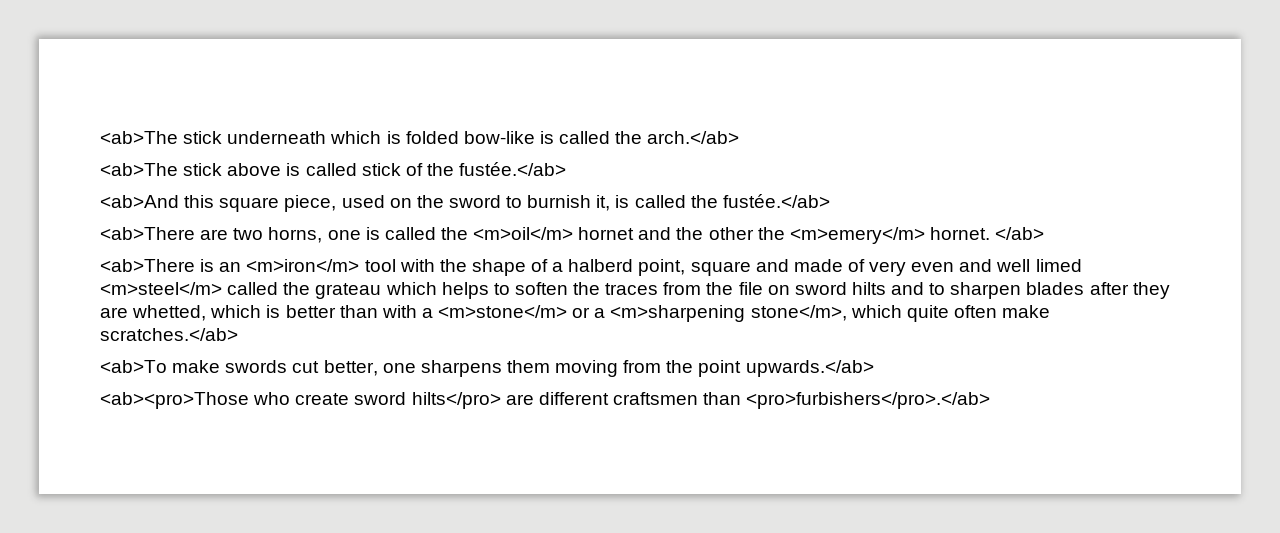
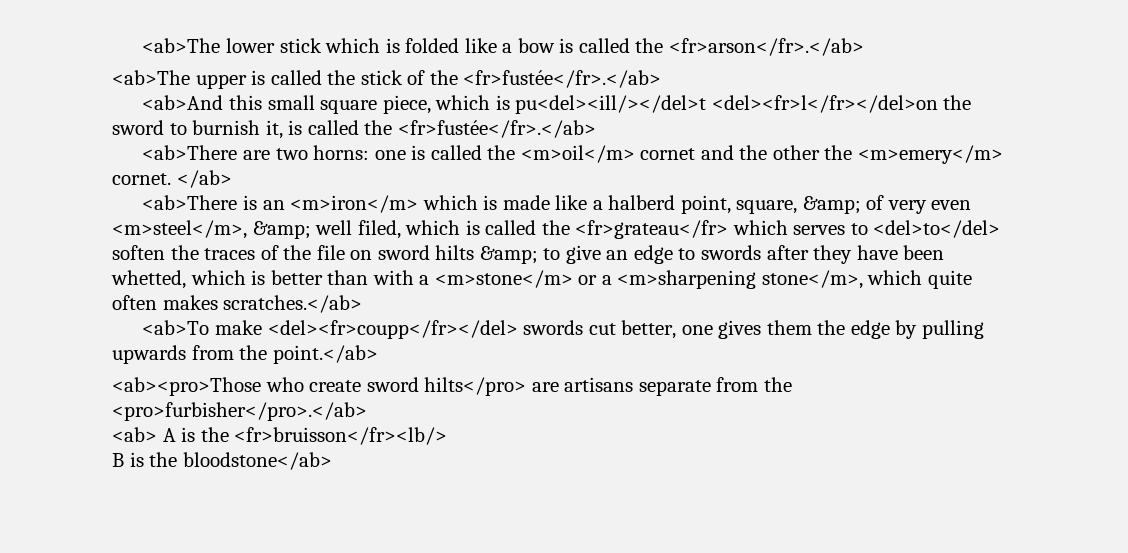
- <ab>The stick underneath which is folded bow-like is called the arch.</ab>
- <ab>The stick above is called stick of the fustée.</ab>
+ <ab>The lower stick which is folded like a bow is called the <fr>arson</fr>.</ab>
+ <ab>The upper is called the stick of the <fr>fustée</fr>.</ab>
- <ab>And this square piece, used on the sword to burnish it, is called the fustée.</ab>
+ <ab>And this small square piece, which is pu<del><ill/></del>t <del><fr>l</fr></del>on the sword to burnish it, is called the <fr>fustée</fr>.</ab>
- <ab>There are two horns, one is called the <m>oil</m> hornet and the other the <m>emery</m> hornet.
+ <ab>There are two horns: one is called the <m>oil</m> cornet and the other the <m>emery</m> cornet.
- <ab>There is an <m>iron</m> tool with the shape of a halberd point, square and made of very even and well limed <m>steel</m> called the grateau which helps to soften the traces from the file on sword hilts and to sharpen blades after they are whetted, which is better than with a <m>stone</m> or a <m>sharpening stone</m>, which quite often make scratches.</ab>
+ <ab>There is an <m>iron</m> which is made like a halberd point, square, &amp; of very even <m>steel</m>, &amp; well filed, which is called the <fr>grateau</fr> which serves to <del>to</del> soften the traces of the file on sword hilts &amp; to give an edge to swords after they have been whetted, which is better than with a <m>stone</m> or a <m>sharpening stone</m>, which quite often makes scratches.</ab>
- <ab>To make swords cut better, one sharpens them moving from the point upwards.</ab>
+ <ab>To make <del><fr>coupp</fr></del> swords cut better, one gives them the edge by pulling upwards from the point.</ab>
- <ab><pro>Those who create sword hilts</pro> are different craftsmen than <pro>furbishers</pro>.</ab>
+ <ab><pro>Those who create sword hilts</pro> are artisans separate from the <pro>furbisher</pro>.</ab>
+ <ab> A is the <fr>bruisson</fr><lb/>
+ B is the bloodstone</ab>

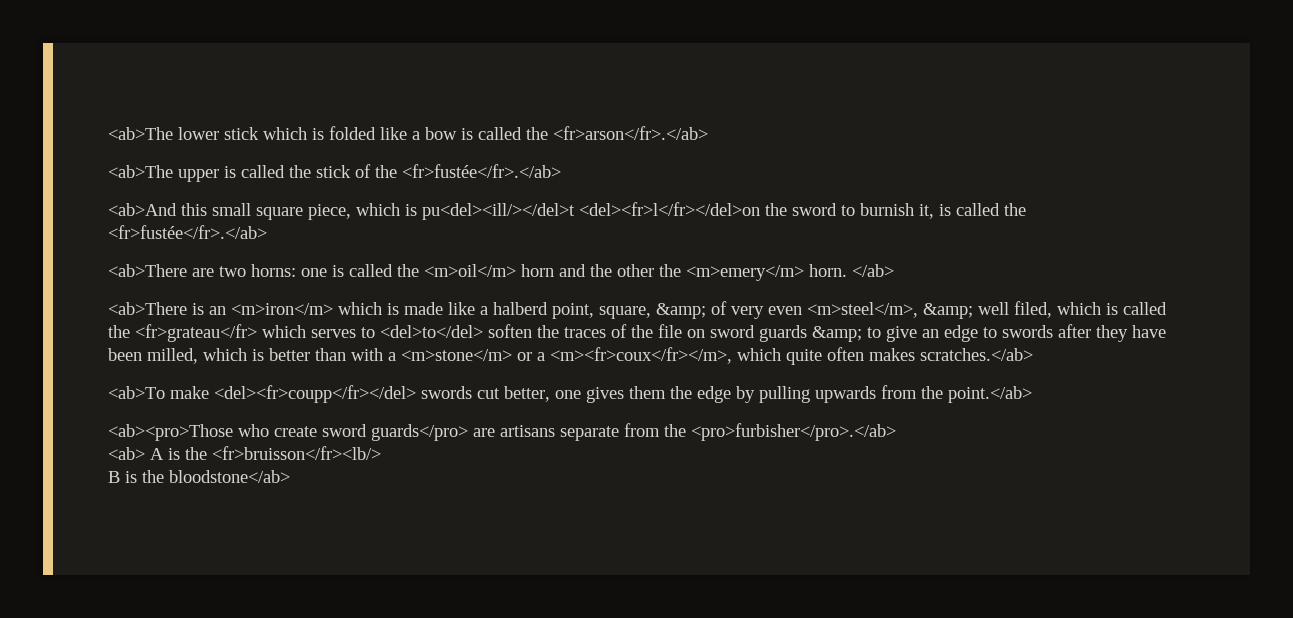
- <ab>There are two horns: one is called the <m>oil</m> cornet and the other the <m>emery</m> cornet.
+ <ab>There are two horns: one is called the <m>oil</m> horn and the other the <m>emery</m> horn.
- well filed, which is called the <fr>grateau</fr> which serves to <del>to</del> soften the traces of the file on sword hilts &amp;
+ well filed, which is called the <fr>grateau</fr> which serves to <del>to</del> soften the traces of the file on sword guards &amp;
- to give an edge to swords after they have been whetted, which is better than with a <m>stone</m> or a <m>sharpening stone</m>, which quite often makes scratches.</ab>
+ to give an edge to swords after they have been milled, which is better than with a <m>stone</m> or a <m><fr>coux</fr></m>, which quite often makes scratches.</ab>
- <ab><pro>Those who create sword hilts</pro> are artisans separate from the <pro>furbisher</pro>.</ab>
+ <ab><pro>Those who create sword guards</pro> are artisans separate from the <pro>furbisher</pro>.</ab>

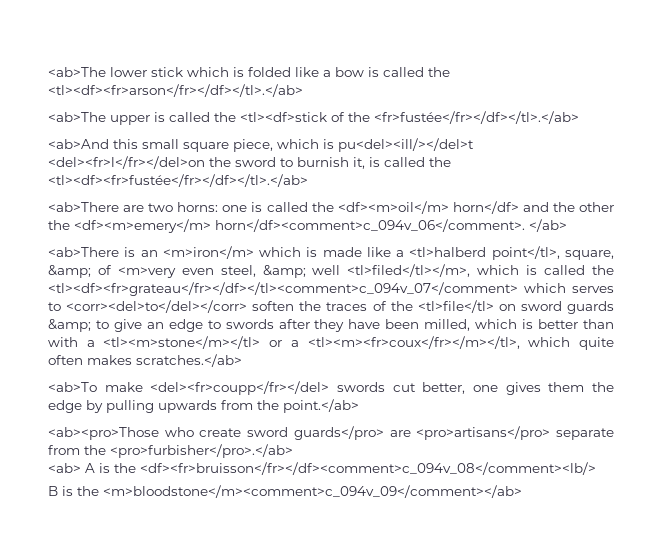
- <ab>The lower stick which is folded like a bow is called the <fr>arson</fr>.</ab>
+ <ab>The lower stick which is folded like a bow is called the <tl><df><fr>arson</fr></df></tl>.</ab>
- <ab>The upper is called the stick of the <fr>fustée</fr>.</ab>
+ <ab>The upper is called the <tl><df>stick of the <fr>fustée</fr></df></tl>.</ab>
- <ab>And this small square piece, which is pu<del><ill/></del>t <del><fr>l</fr></del>on the sword to burnish it, is called the <fr>fustée</fr>.</ab>
+ <ab>And this small square piece, which is pu<del><ill/></del>t <del><fr>l</fr></del>on the sword to burnish it, is called the <tl><df><fr>fustée</fr></df></tl>.</ab>
- <ab>There are two horns: one is called the <m>oil</m> horn and the other the <m>emery</m> horn.
+ <ab>There are two horns: one is called the <df><m>oil</m> horn</df> and the other the <df><m>emery</m> horn</df><comment>c_094v_06</comment>.
- <ab>There is an <m>iron</m> which is made like a halberd point, square, &amp; of very even <m>steel</m>, &amp; well filed, which is called the <fr>grateau</fr> which serves to <del>to</del> soften the traces of the file on sword guards &amp; to give an edge to swords after they have been milled, which is better than with a <m>stone</m> or a <m><fr>coux</fr></m>, which quite often makes scratches.</ab>
+ <ab>There is an <m>iron</m> which is made like a <tl>halberd point</tl>, square, &amp; of <m>very even steel, &amp; well <tl>filed</tl></m>, which is called the <tl><df><fr>grateau</fr></df></tl><comment>c_094v_07</comment> which serves to <corr><del>to</del></corr> soften the traces of the <tl>file</tl> on sword guards &amp; to give an edge to swords after they have been milled, which is better than with a <tl><m>stone</m></tl> or a <tl><m><fr>coux</fr></m></tl>, which quite often makes scratches.</ab>
- <ab><pro>Those who create sword guards</pro> are artisans separate from the <pro>furbisher</pro>.</ab>
+ <ab><pro>Those who create sword guards</pro> are <pro>artisans</pro> separate from the <pro>furbisher</pro>.</ab>
- <ab> A is the <fr>bruisson</fr><lb/>
+ <ab> A is the <df><fr>bruisson</fr></df><comment>c_094v_08</comment><lb/>
- B is the bloodstone</ab>
+ B is the <m>bloodstone</m><comment>c_094v_09</comment></ab>

